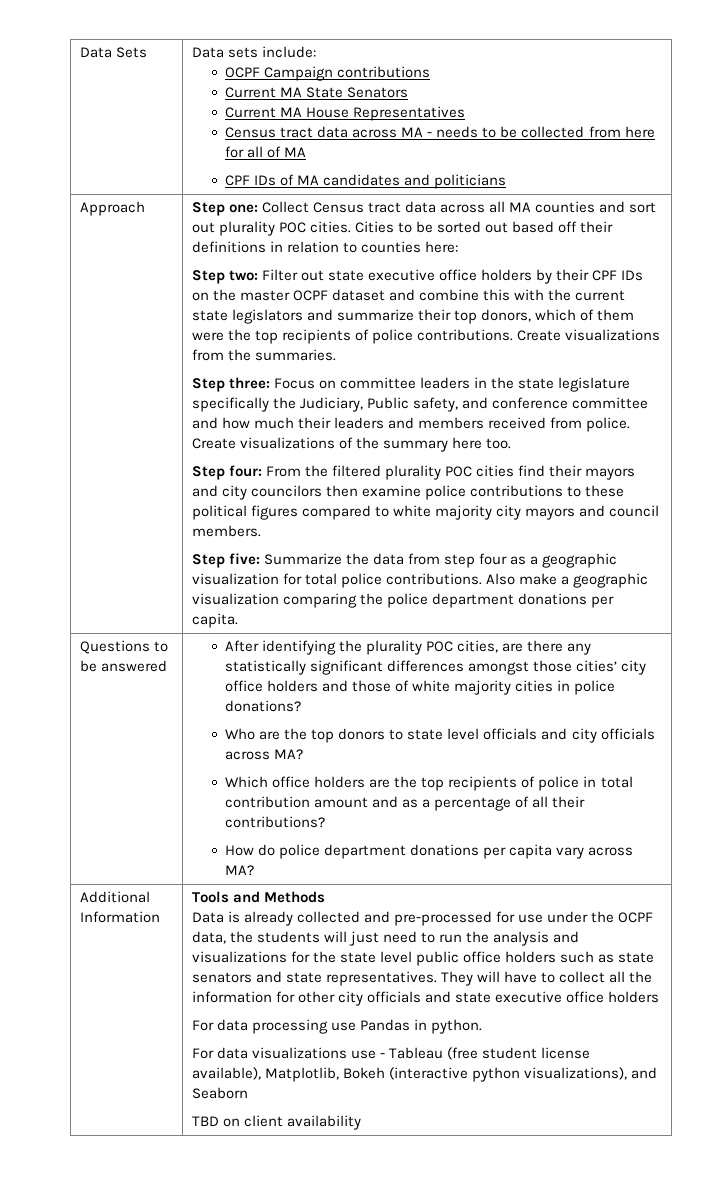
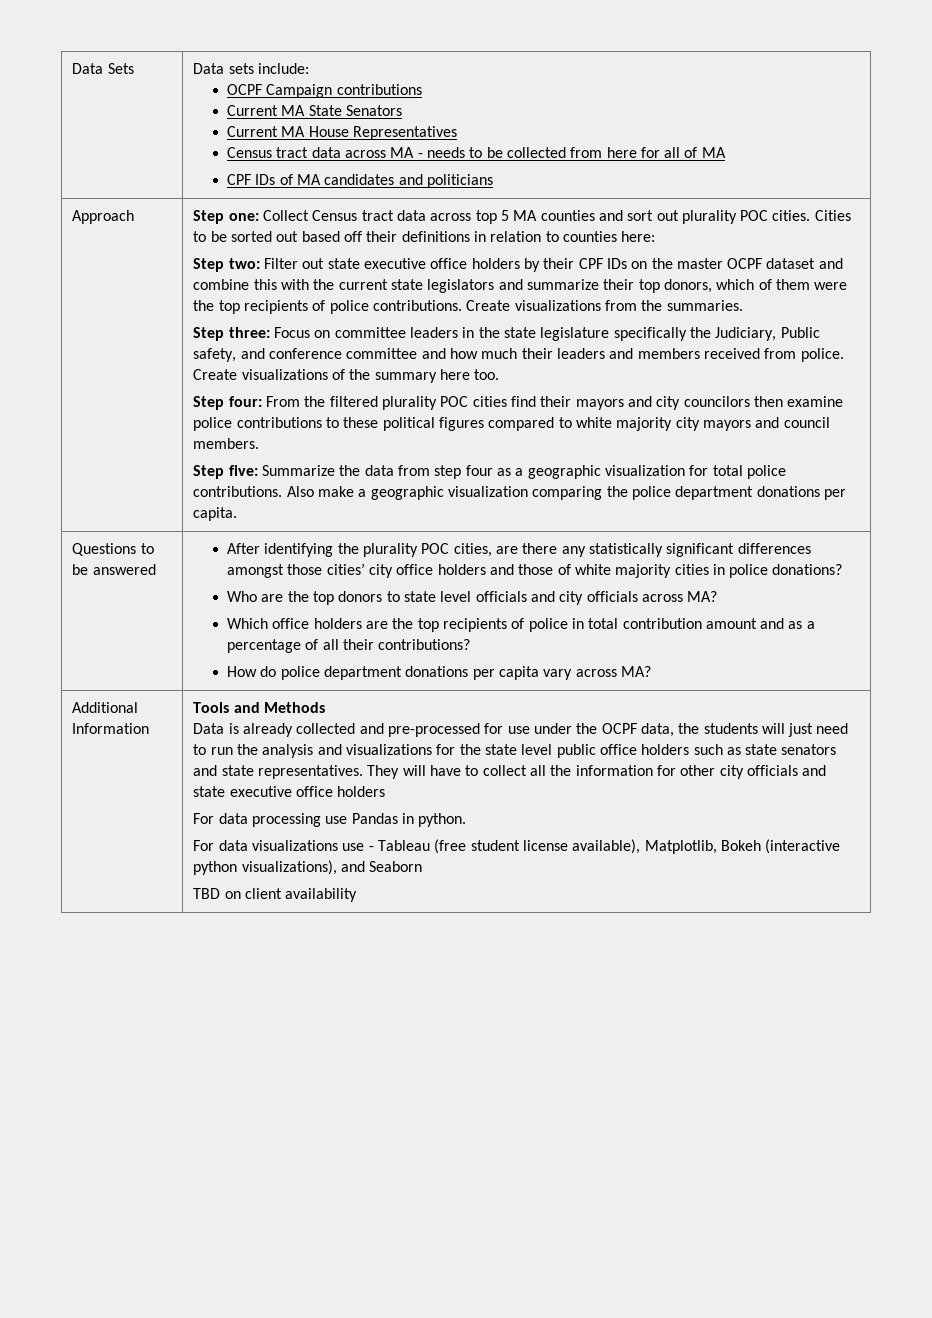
- Step one: Collect Census tract data across all MA counties and sort out plurality POC cities.
+ Step one: Collect Census tract data across top 5 MA counties and sort out plurality POC cities.

